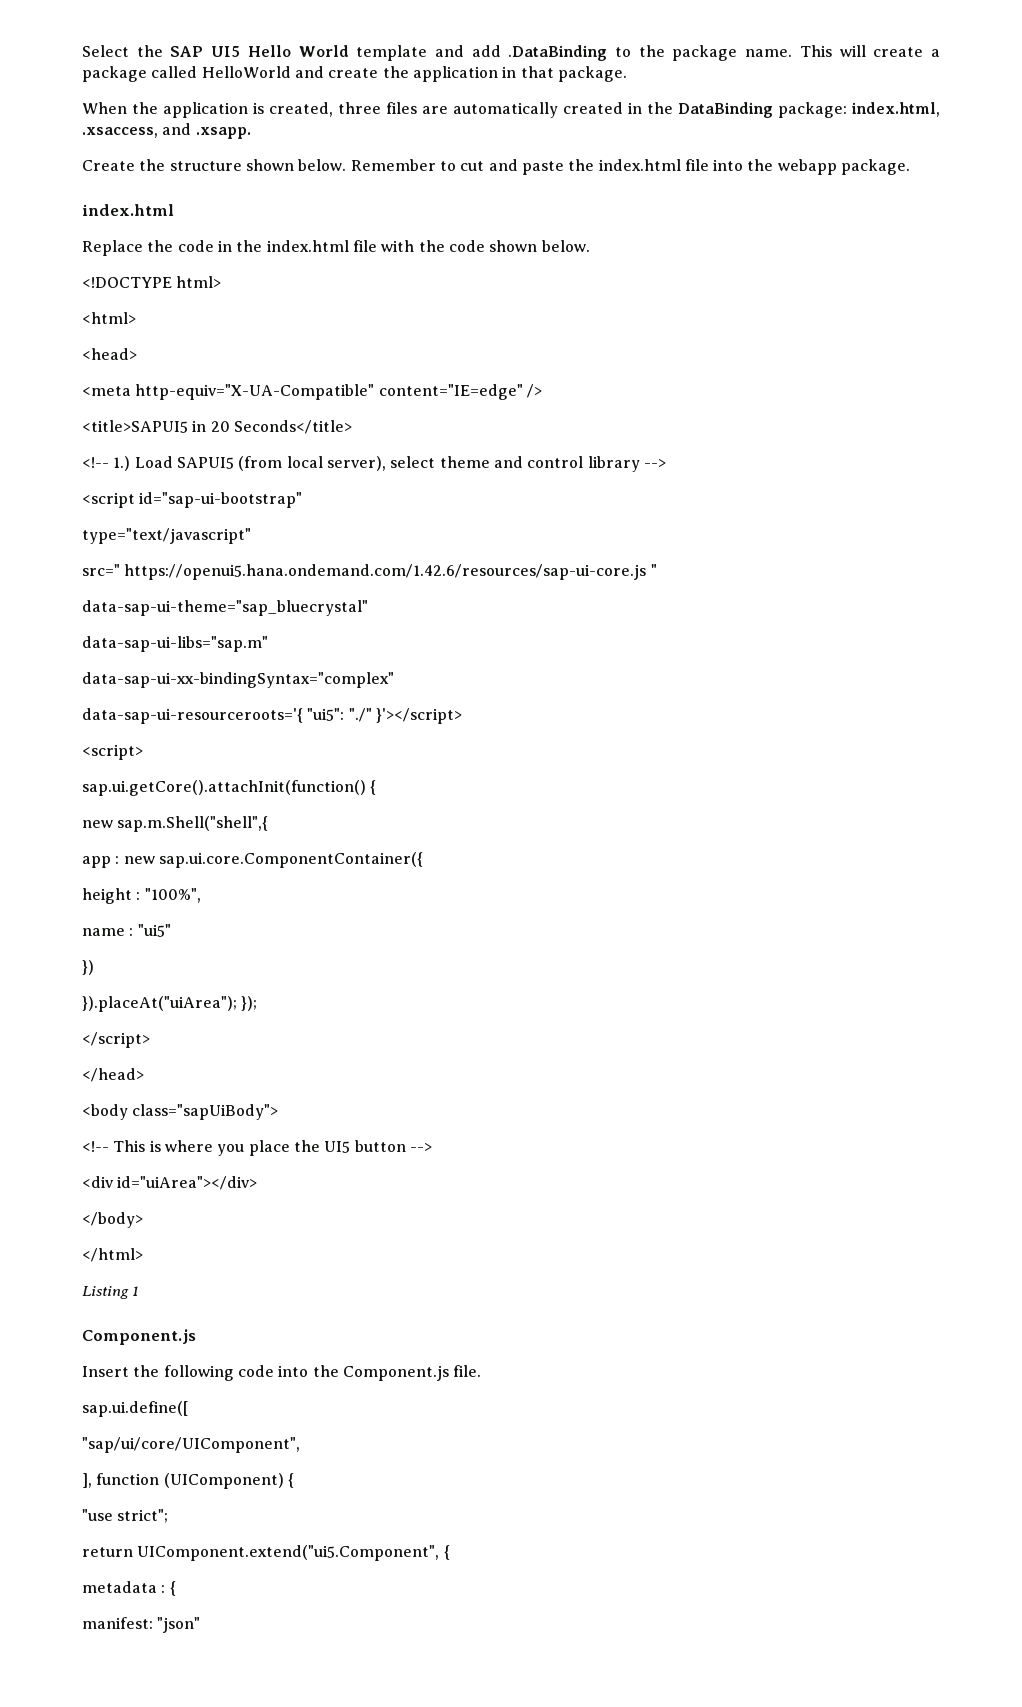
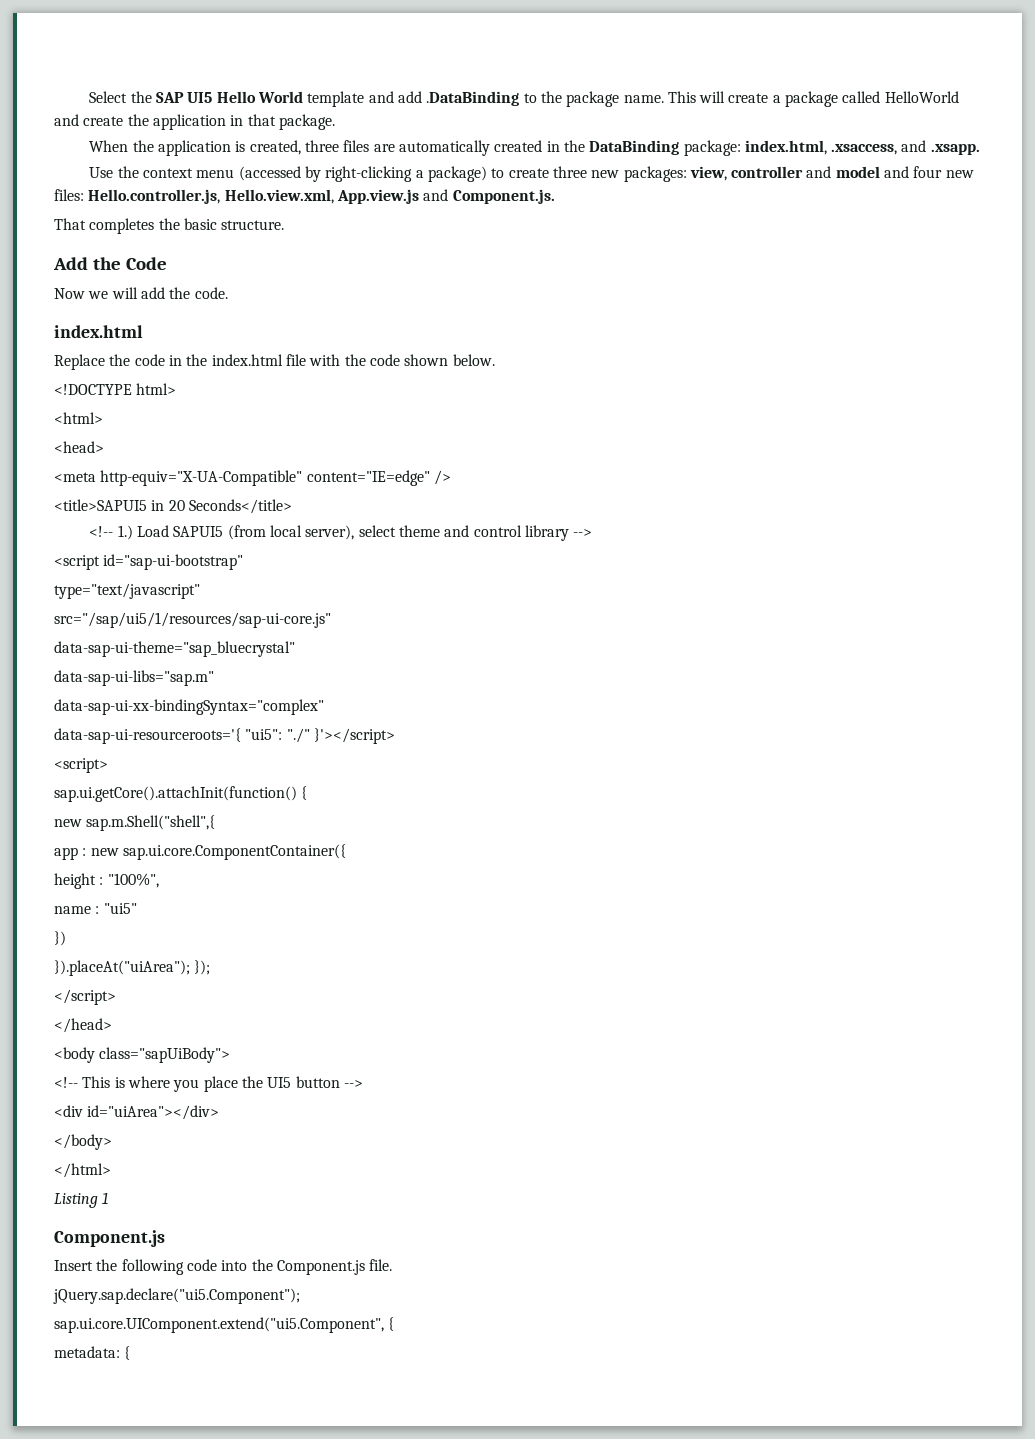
- Create the structure shown below. Remember to cut and paste the index.html file into the webapp package.
+ Use the context menu (accessed by right-clicking a package) to create three new packages: view, controller and model and four new files: Hello.controller.js, Hello.view.xml, App.view.js and Component.js.
+ That completes the basic structure.
+ Add the Code
+ Now we will add the code.
- src=" https://openui5.hana.ondemand.com/1.42.6/resources/sap-ui-core.js "
+ src="/sap/ui5/1/resources/sap-ui-core.js"
- sap.ui.define([
- "sap/ui/core/UIComponent",
- ], function (UIComponent) {
- "use strict";
- return UIComponent.extend("ui5.Component", {
- metadata : {
- manifest: "json"
+ jQuery.sap.declare("ui5.Component");
+ sap.ui.core.UIComponent.extend("ui5.Component", {
+ metadata: {

